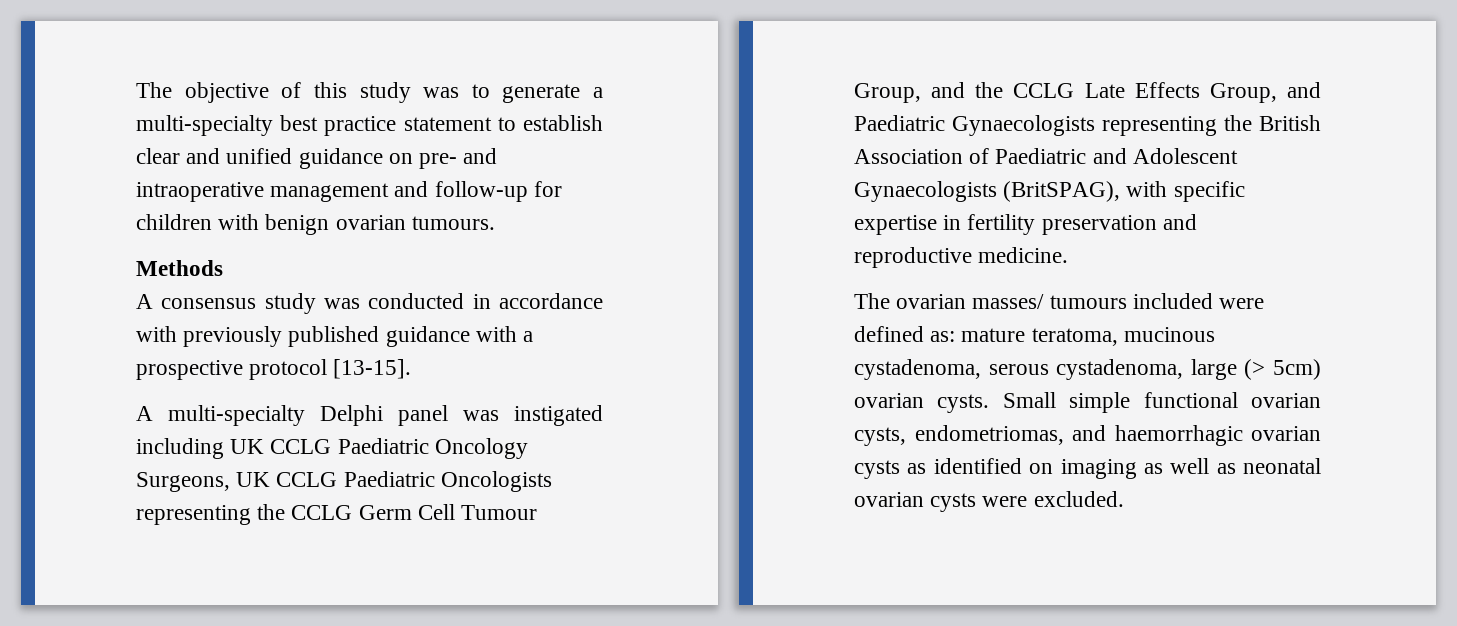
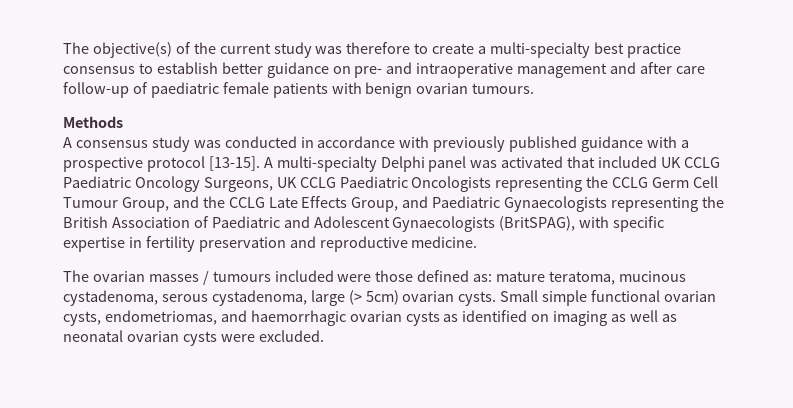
- The objective of this study was to generate a multi-specialty best practice statement to establish clear and unified guidance on pre- and intraoperative management and follow-up for children with benign ovarian tumours.
+ The objective(s) of the current study was therefore to create a multi-specialty best practice consensus to establish better guidance on pre- and intraoperative management and after care follow-up of paediatric female patients with benign ovarian tumours.
- A consensus study was conducted in accordance with previously published guidance with a prospective protocol [13-15].
- A multi-specialty Delphi panel was instigated including UK CCLG Paediatric Oncology Surgeons, UK CCLG Paediatric Oncologists representing the CCLG Germ Cell Tumour Group, and the CCLG Late Effects Group, and Paediatric Gynaecologists representing the British Association of Paediatric and Adolescent Gynaecologists (BritSPAG), with specific expertise in fertility preservation and reproductive medicine.
+ A consensus study was conducted in accordance with previously published guidance with a prospective protocol [13-15]. A multi-specialty Delphi panel was activated that included UK CCLG Paediatric Oncology Surgeons, UK CCLG Paediatric Oncologists representing the CCLG Germ Cell Tumour Group, and the CCLG Late Effects Group, and Paediatric Gynaecologists representing the British Association of Paediatric and Adolescent Gynaecologists (BritSPAG), with specific expertise in fertility preservation and reproductive medicine.
- The ovarian masses/ tumours included were defined as: mature teratoma, mucinous cystadenoma, serous cystadenoma, large (> 5cm) ovarian cysts.
+ The ovarian masses / tumours included were those defined as: mature teratoma, mucinous cystadenoma, serous cystadenoma, large (> 5cm) ovarian cysts.

